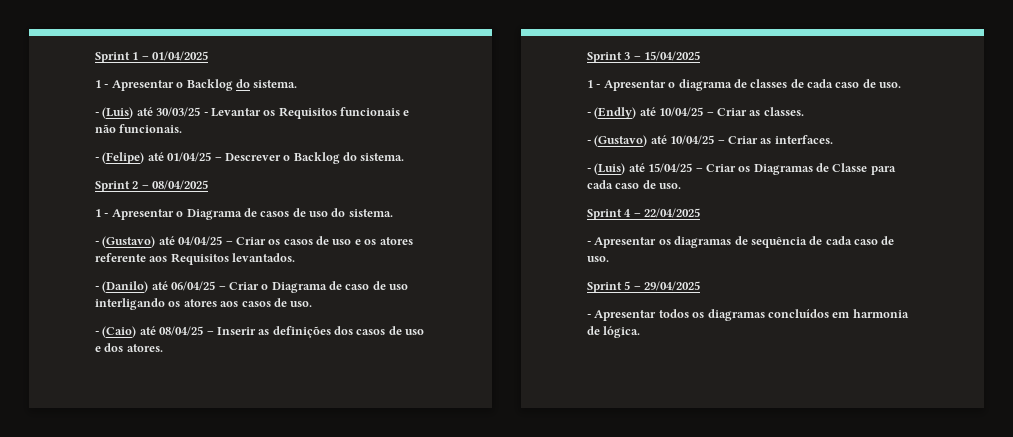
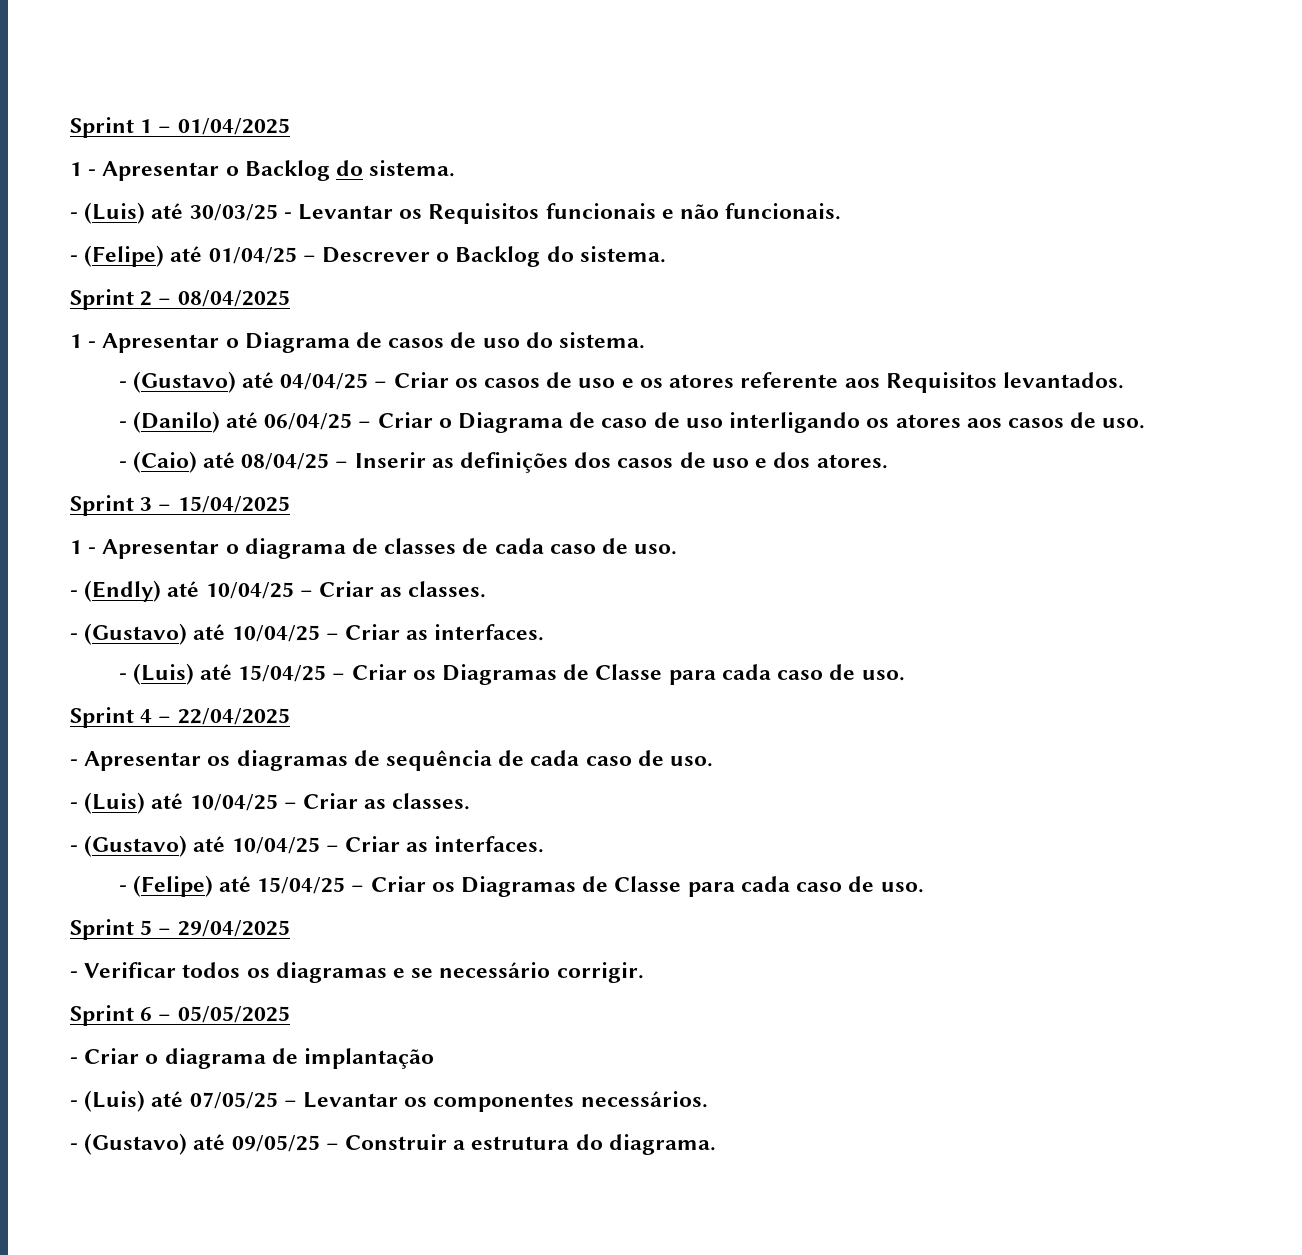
+ - (Luis) até 10/04/25 – Criar as classes.
+ - (Gustavo) até 10/04/25 – Criar as interfaces.
+ - (Felipe) até 15/04/25 – Criar os Diagramas de Classe para cada caso de uso.
- - Apresentar todos os diagramas concluídos em harmonia de lógica.
+ - Verificar todos os diagramas e se necessário corrigir.
+ Sprint 6 – 05/05/2025
+ - Criar o diagrama de implantação
+ - (Luis) até 07/05/25 – Levantar os componentes necessários.
+ - (Gustavo) até 09/05/25 – Construir a estrutura do diagrama.

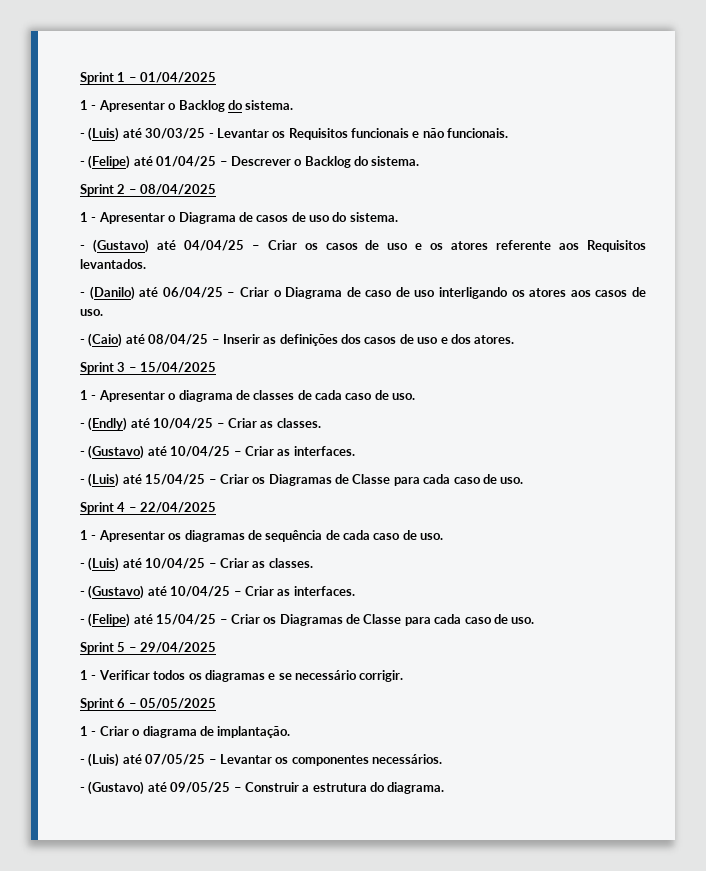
- - Apresentar os diagramas de sequência de cada caso de uso.
+ 1 - Apresentar os diagramas de sequência de cada caso de uso.
- - Verificar todos os diagramas e se necessário corrigir.
+ 1 - Verificar todos os diagramas e se necessário corrigir.
- - Criar o diagrama de implantação
+ 1 - Criar o diagrama de implantação.

